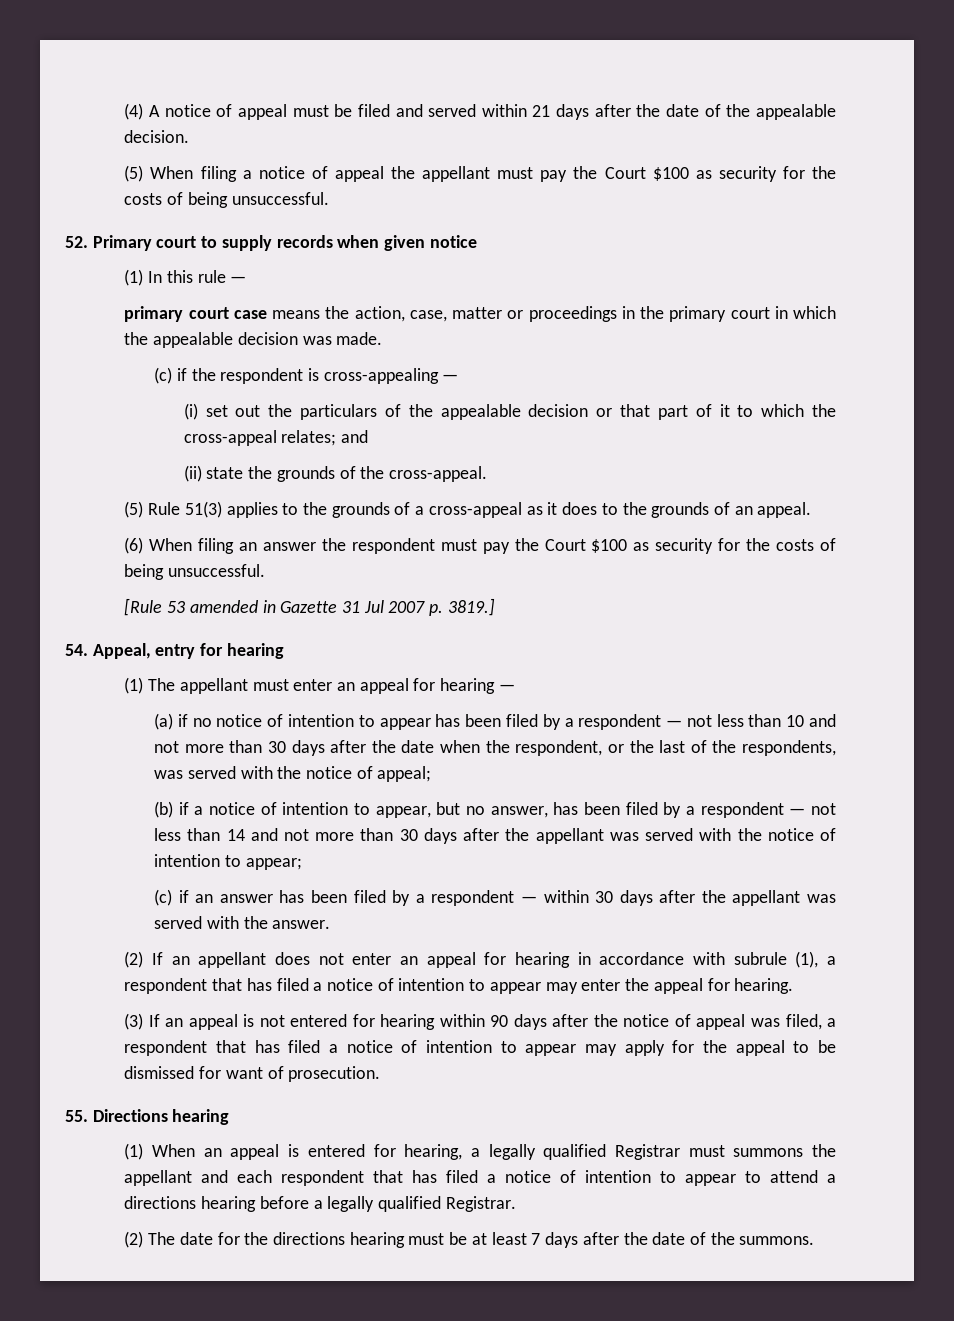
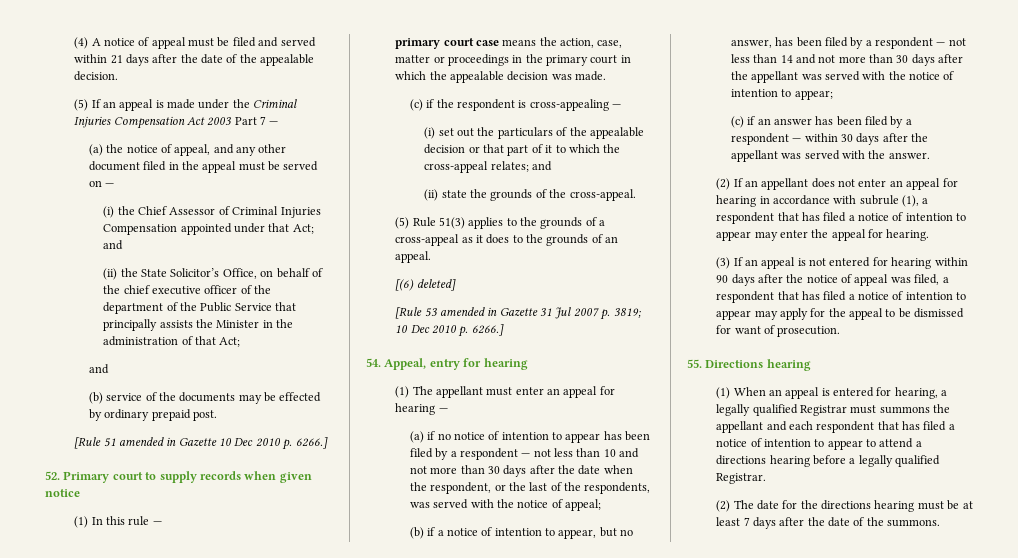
- (5) When filing a notice of appeal the appellant must pay the Court $100 as security for the costs of being unsuccessful.
+ (5) If an appeal is made under the Criminal Injuries Compensation Act 2003 Part 7 —
+ (a) the notice of appeal, and any other document filed in the appeal must be served on —
+ (i) the Chief Assessor of Criminal Injuries Compensation appointed under that Act; and
+ (ii) the State Solicitor’s Office, on behalf of the chief executive officer of the department of the Public Service that principally assists the Minister in the administration of that Act;
+ and
+ (b) service of the documents may be effected by ordinary prepaid post.
+ [Rule 51 amended in Gazette 10 Dec 2010 p. 6266.]
- (6) When filing an answer the respondent must pay the Court $100 as security for the costs of being unsuccessful.
+ [(6) deleted]
- [Rule 53 amended in Gazette 31 Jul 2007 p. 3819.]
+ [Rule 53 amended in Gazette 31 Jul 2007 p. 3819; 10 Dec 2010 p. 6266.]

